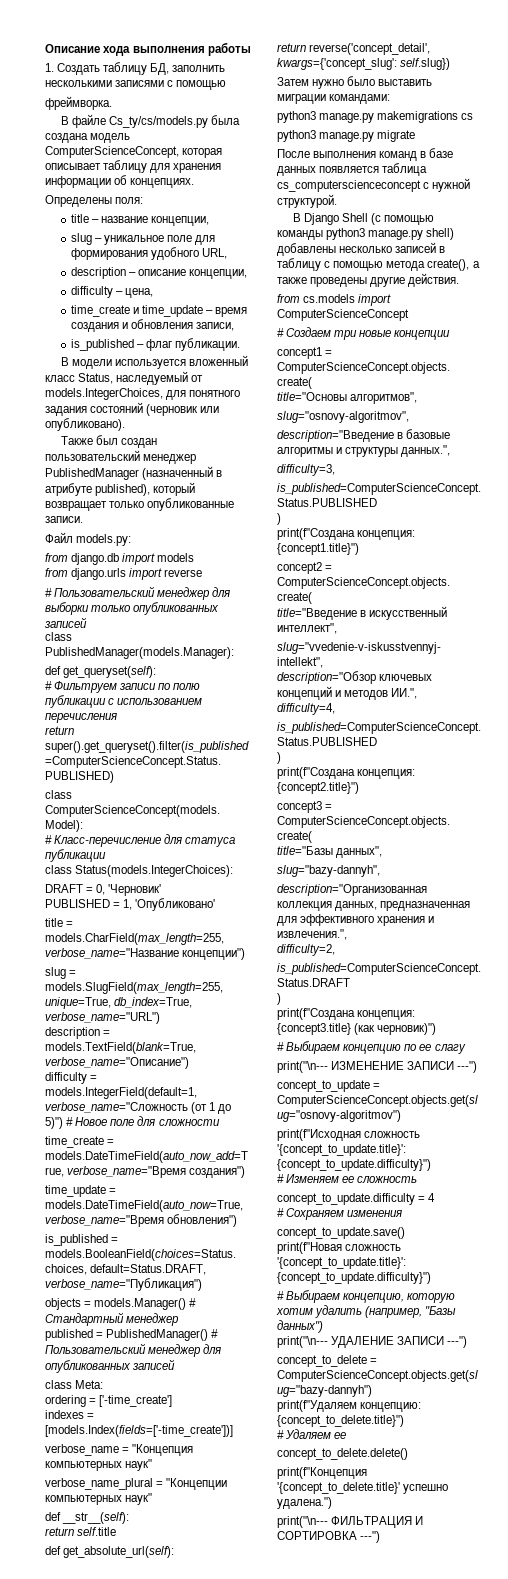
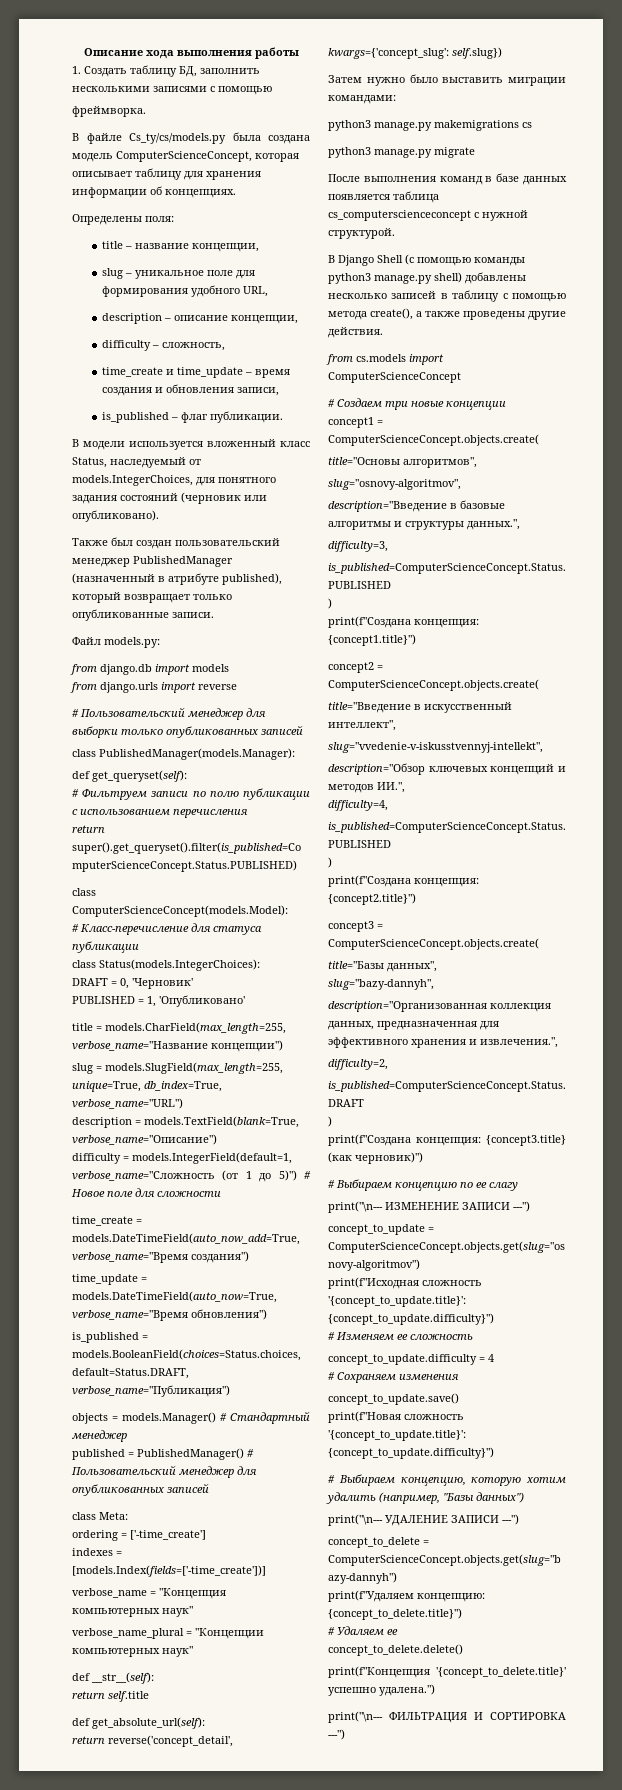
- difficulty – цена,
+ difficulty – сложность,

